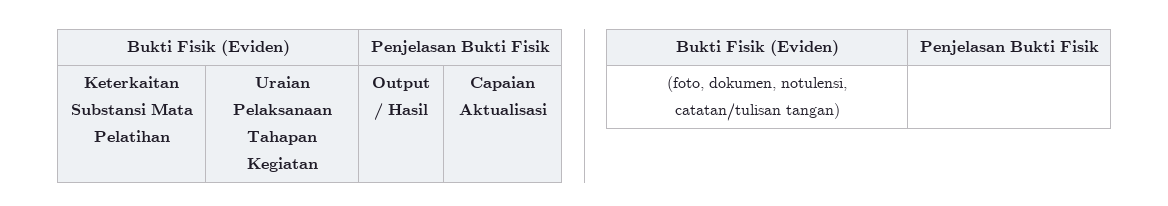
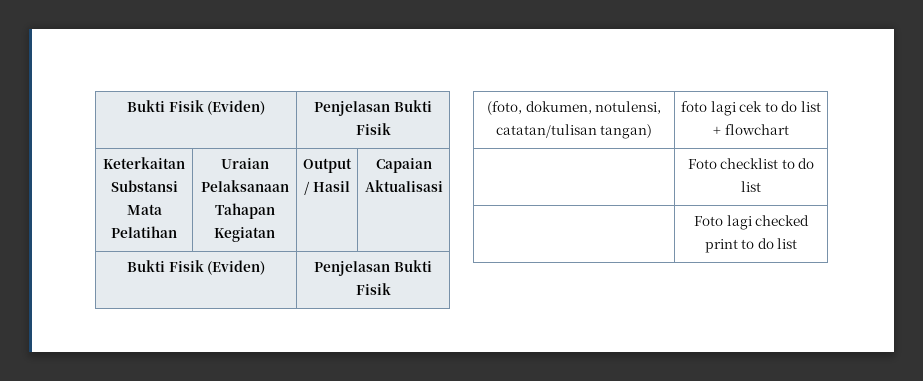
- (foto, dokumen, notulensi, catatan/tulisan tangan) |
+ (foto, dokumen, notulensi, catatan/tulisan tangan) | foto lagi cek to do list + flowchart
+ | Foto checklist to do list
+ | Foto lagi checked print to do list

